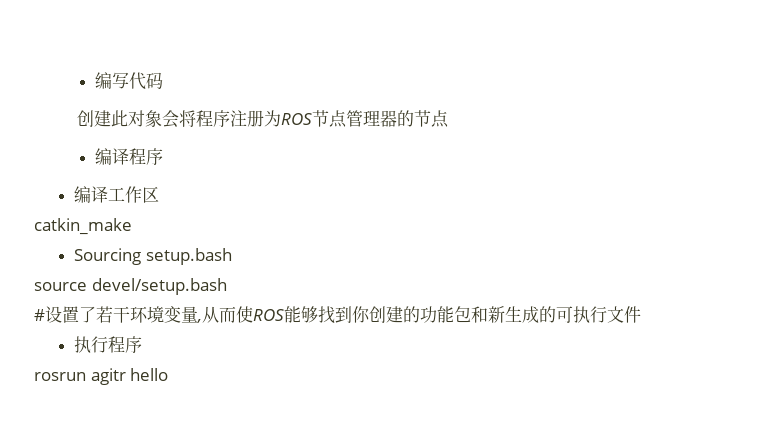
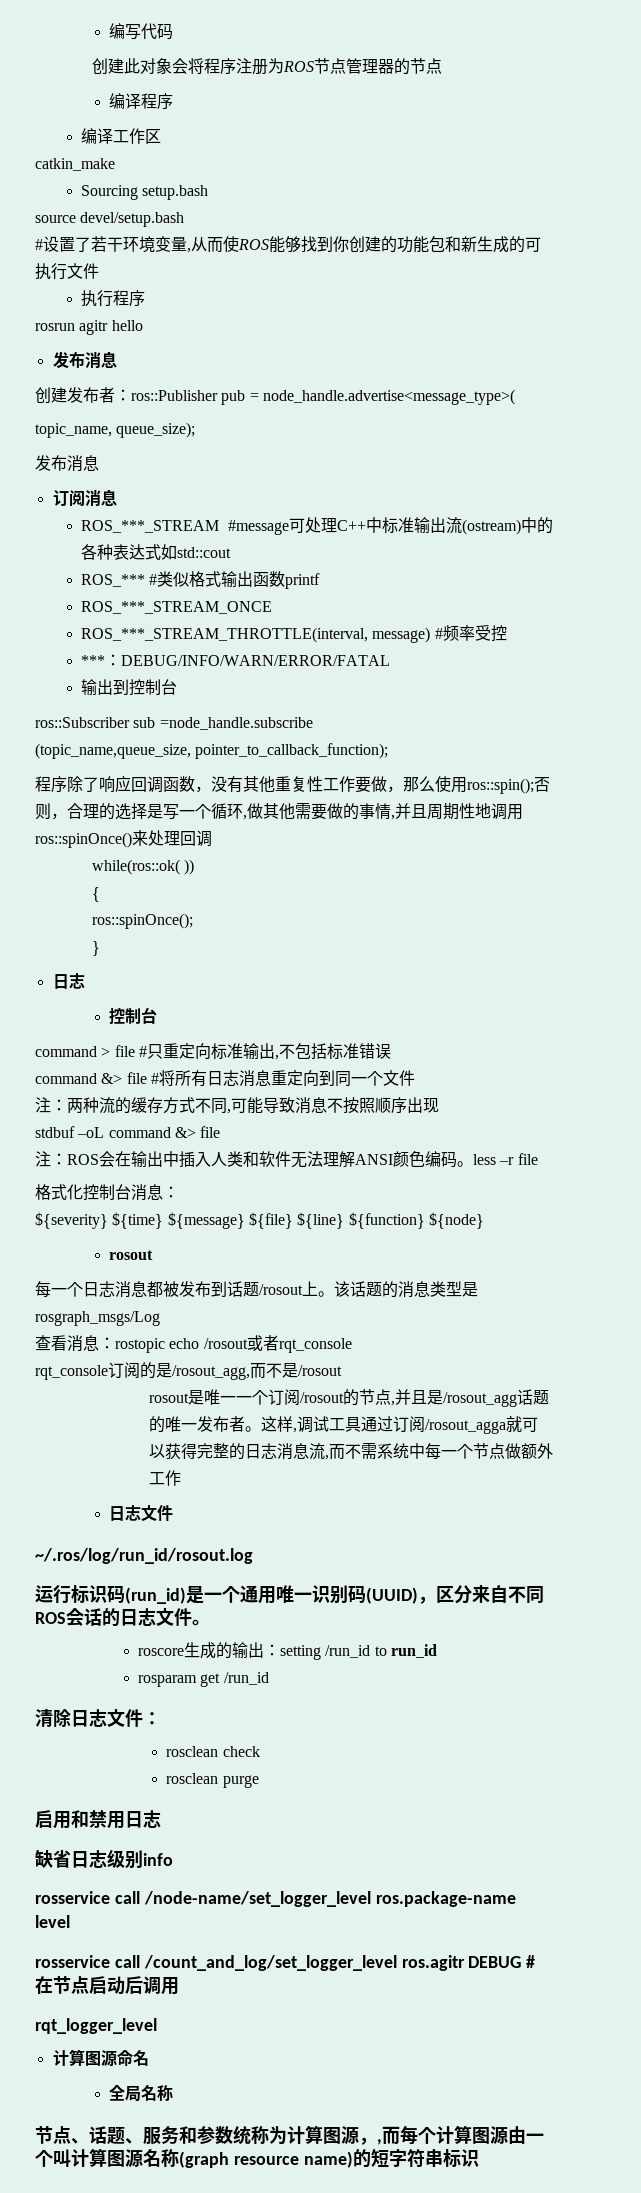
  rosrun agitr hello
+ 发布消息
+ 创建发布者：ros::Publisher pub = node_handle.advertise<message_type>(
+ topic_name, queue_size);
+ 发布消息
+ 订阅消息
+ ROS_***_STREAM #message可处理C++中标准输出流(ostream)中的各种表达式如std::cout
+ ROS_*** #类似格式输出函数printf
+ ROS_***_STREAM_ONCE
+ ROS_***_STREAM_THROTTLE(interval, message) #频率受控
+ ***：DEBUG/INFO/WARN/ERROR/FATAL
+ 输出到控制台
+ ros::Subscriber sub =node_handle.subscribe
+ (topic_name,queue_size, pointer_to_callback_function);
+ 程序除了响应回调函数，没有其他重复性工作要做，那么使用ros::spin();否则，合理的选择是写一个循环,做其他需要做的事情,并且周期性地调用ros::spinOnce()来处理回调
+ while(ros::ok( ))
+ {
+ ros::spinOnce();
+ }
+ 日志
+ 控制台
+ command > file #只重定向标准输出,不包括标准错误
+ command &> file #将所有日志消息重定向到同一个文件
+ 注：两种流的缓存方式不同,可能导致消息不按照顺序出现
+ stdbuf –oL command &> file
+ 注：ROS会在输出中插入人类和软件无法理解ANSI颜色编码。less –r file
+ 格式化控制台消息：
+ ${severity} ${time} ${message} ${file} ${line} ${function} ${node}
+ rosout
+ 每一个日志消息都被发布到话题/rosout上。该话题的消息类型是rosgraph_msgs/Log
+ 查看消息：rostopic echo /rosout或者rqt_console
+ rqt_console订阅的是/rosout_agg,而不是/rosout
+ rosout是唯一一个订阅/rosout的节点,并且是/rosout_agg话题的唯一发布者。这样,调试工具通过订阅/rosout_agga就可以获得完整的日志消息流,而不需系统中每一个节点做额外工作
+ 日志文件
+ ~/.ros/log/run_id/rosout.log
+ 运行标识码(run_id)是一个通用唯一识别码(UUID)，区分来自不同ROS会话的日志文件。
+ roscore生成的输出：setting /run_id to run_id
+ rosparam get /run_id
+ 清除日志文件：
+ rosclean check
+ rosclean purge
+ 启用和禁用日志
+ 缺省日志级别info
+ rosservice call /node-name/set_logger_level ros.package-name level
+ rosservice call /count_and_log/set_logger_level ros.agitr DEBUG #在节点启动后调用
+ rqt_logger_level
+ 计算图源命名
+ 全局名称
+ 节点、话题、服务和参数统称为计算图源，,而每个计算图源由一个叫计算图源名称(graph resource name)的短字符串标识

